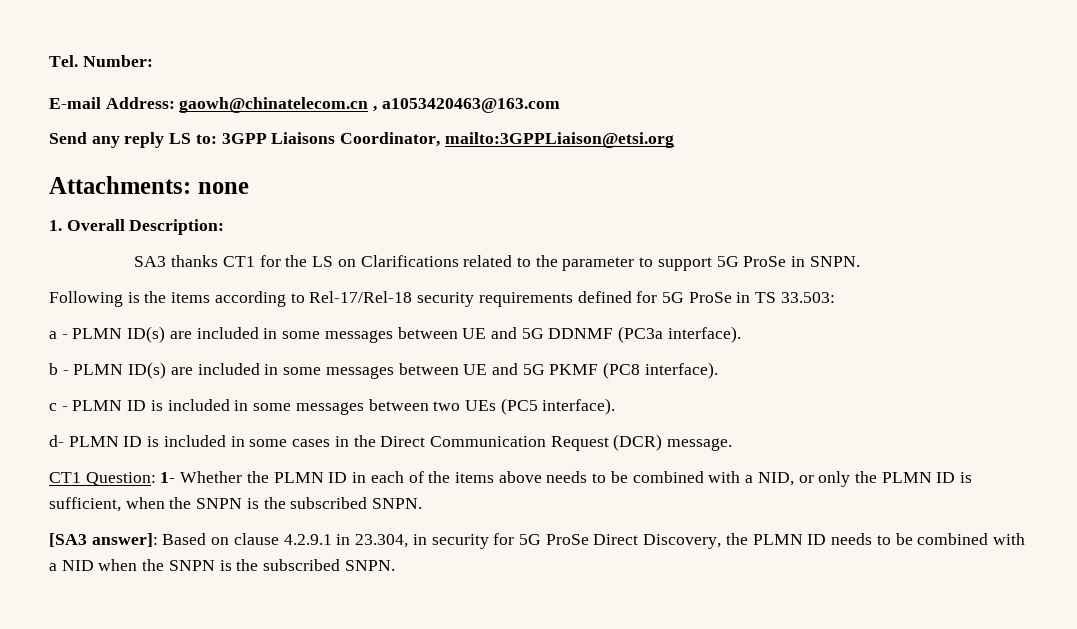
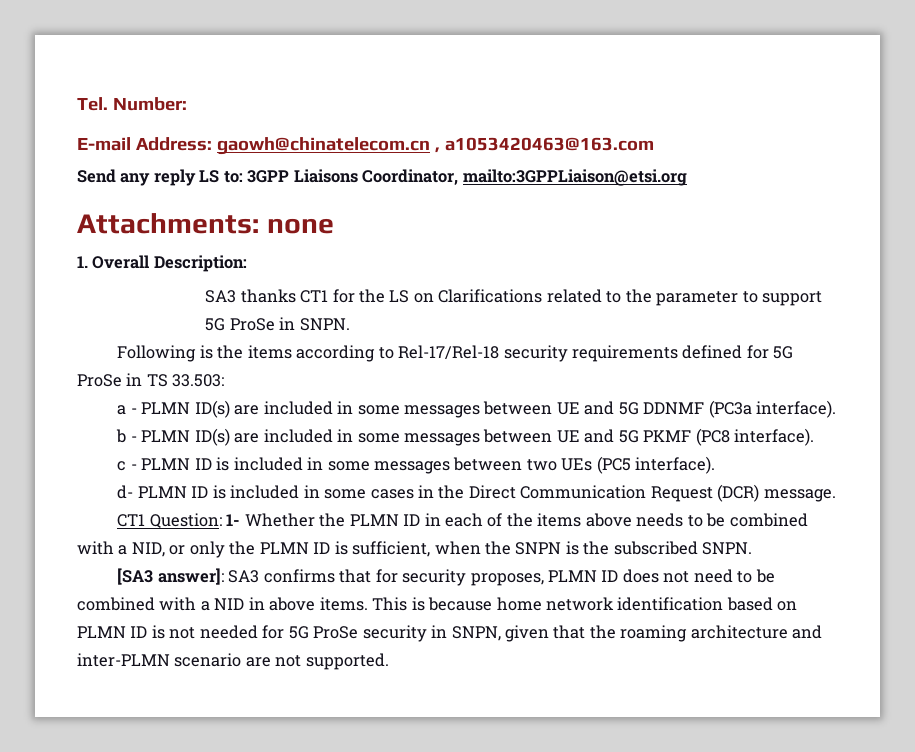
- [SA3 answer]: Based on clause 4.2.9.1 in 23.304, in security for 5G ProSe Direct Discovery, the PLMN ID needs to be combined with a NID when the SNPN is the subscribed SNPN.
+ [SA3 answer]: SA3 confirms that for security proposes, PLMN ID does not need to be combined with a NID in above items. This is because home network identification based on PLMN ID is not needed for 5G ProSe security in SNPN, given that the roaming architecture and inter-PLMN scenario are not supported.

